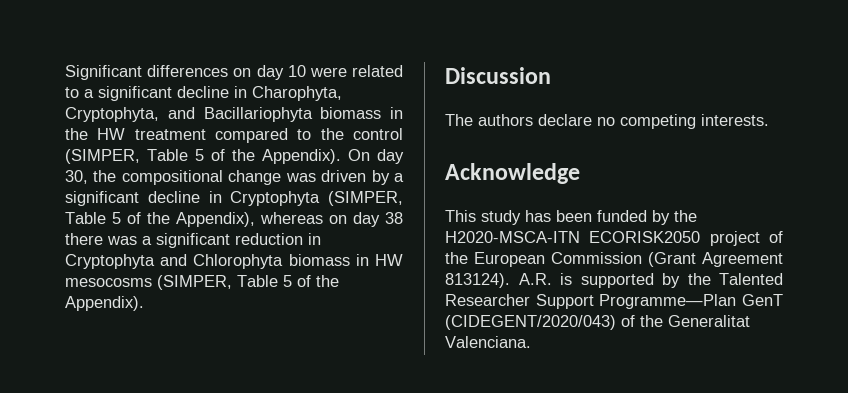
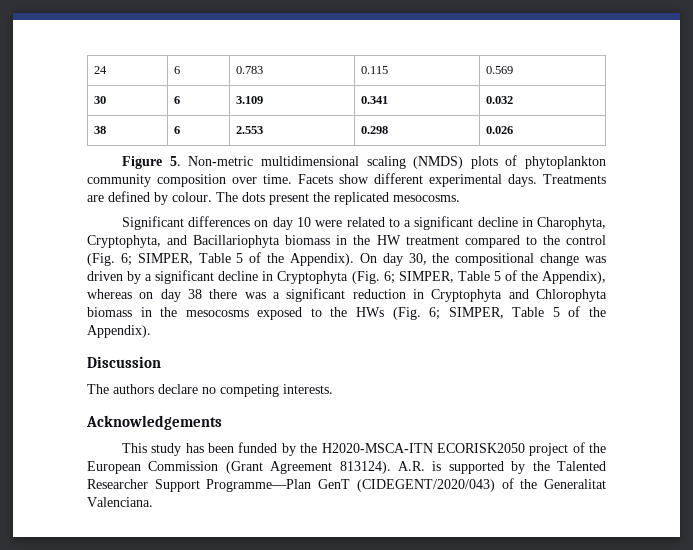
+ 24 | 6 | 0.783 | 0.115 | 0.569
+ 30 | 6 | 3.109 | 0.341 | 0.032
+ 38 | 6 | 2.553 | 0.298 | 0.026
+ Figure 5. Non-metric multidimensional scaling (NMDS) plots of phytoplankton community composition over time. Facets show different experimental days. Treatments are defined by colour. The dots present the replicated mesocosms.
- Significant differences on day 10 were related to a significant decline in Charophyta, Cryptophyta, and Bacillariophyta biomass in the HW treatment compared to the control (SIMPER, Table 5 of the Appendix).
+ Significant differences on day 10 were related to a significant decline in Charophyta, Cryptophyta, and Bacillariophyta biomass in the HW treatment compared to the control (Fig. 6; SIMPER, Table 5 of the Appendix).
- On day 30, the compositional change was driven by a significant decline in Cryptophyta (SIMPER, Table 5 of the Appendix), whereas on day 38 there was a significant reduction in Cryptophyta and Chlorophyta biomass in HW mesocosms (SIMPER, Table 5 of the Appendix).
+ On day 30, the compositional change was driven by a significant decline in Cryptophyta (Fig. 6; SIMPER, Table 5 of the Appendix), whereas on day 38 there was a significant reduction in Cryptophyta and Chlorophyta biomass in the mesocosms exposed to the HWs (Fig. 6; SIMPER, Table 5 of the Appendix).
- Acknowledge
+ Acknowledgements

